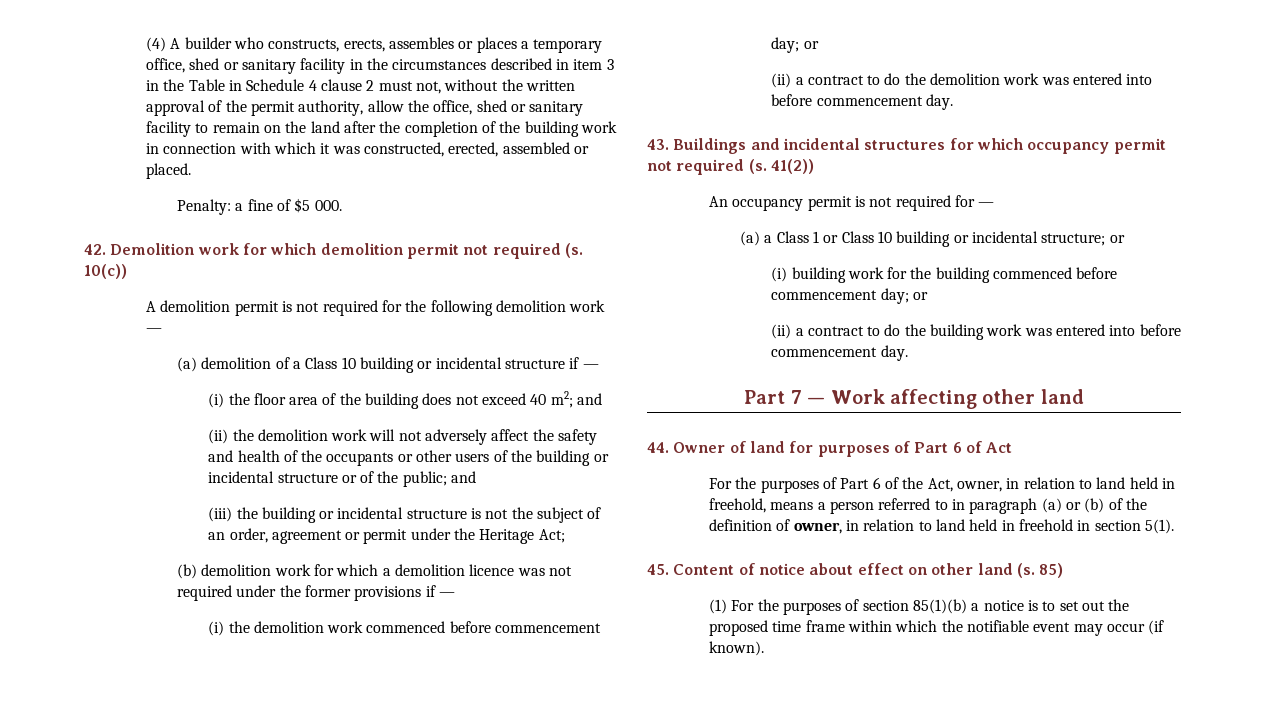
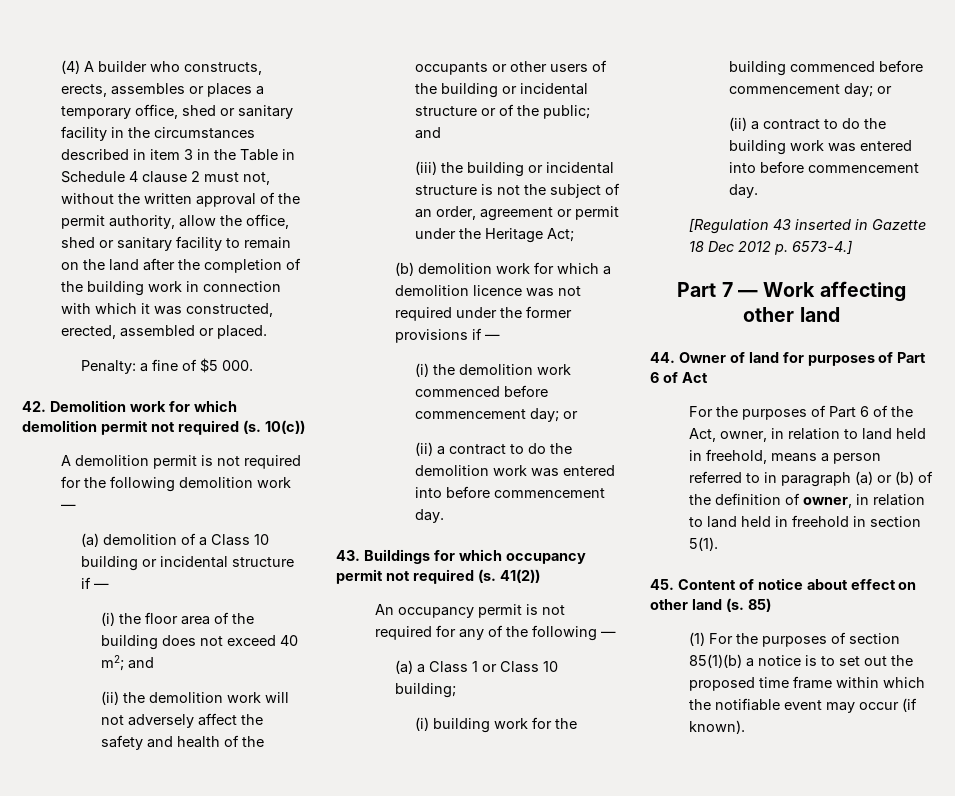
- 43. Buildings and incidental structures for which occupancy permit not required (s.
+ 43. Buildings for which occupancy permit not required (s.
- An occupancy permit is not required for —
+ An occupancy permit is not required for any of the following —
- (a) a Class 1 or Class 10 building or incidental structure; or
+ (a) a Class 1 or Class 10 building;
+ [Regulation 43 inserted in Gazette 18 Dec 2012 p. 6573-4.]

